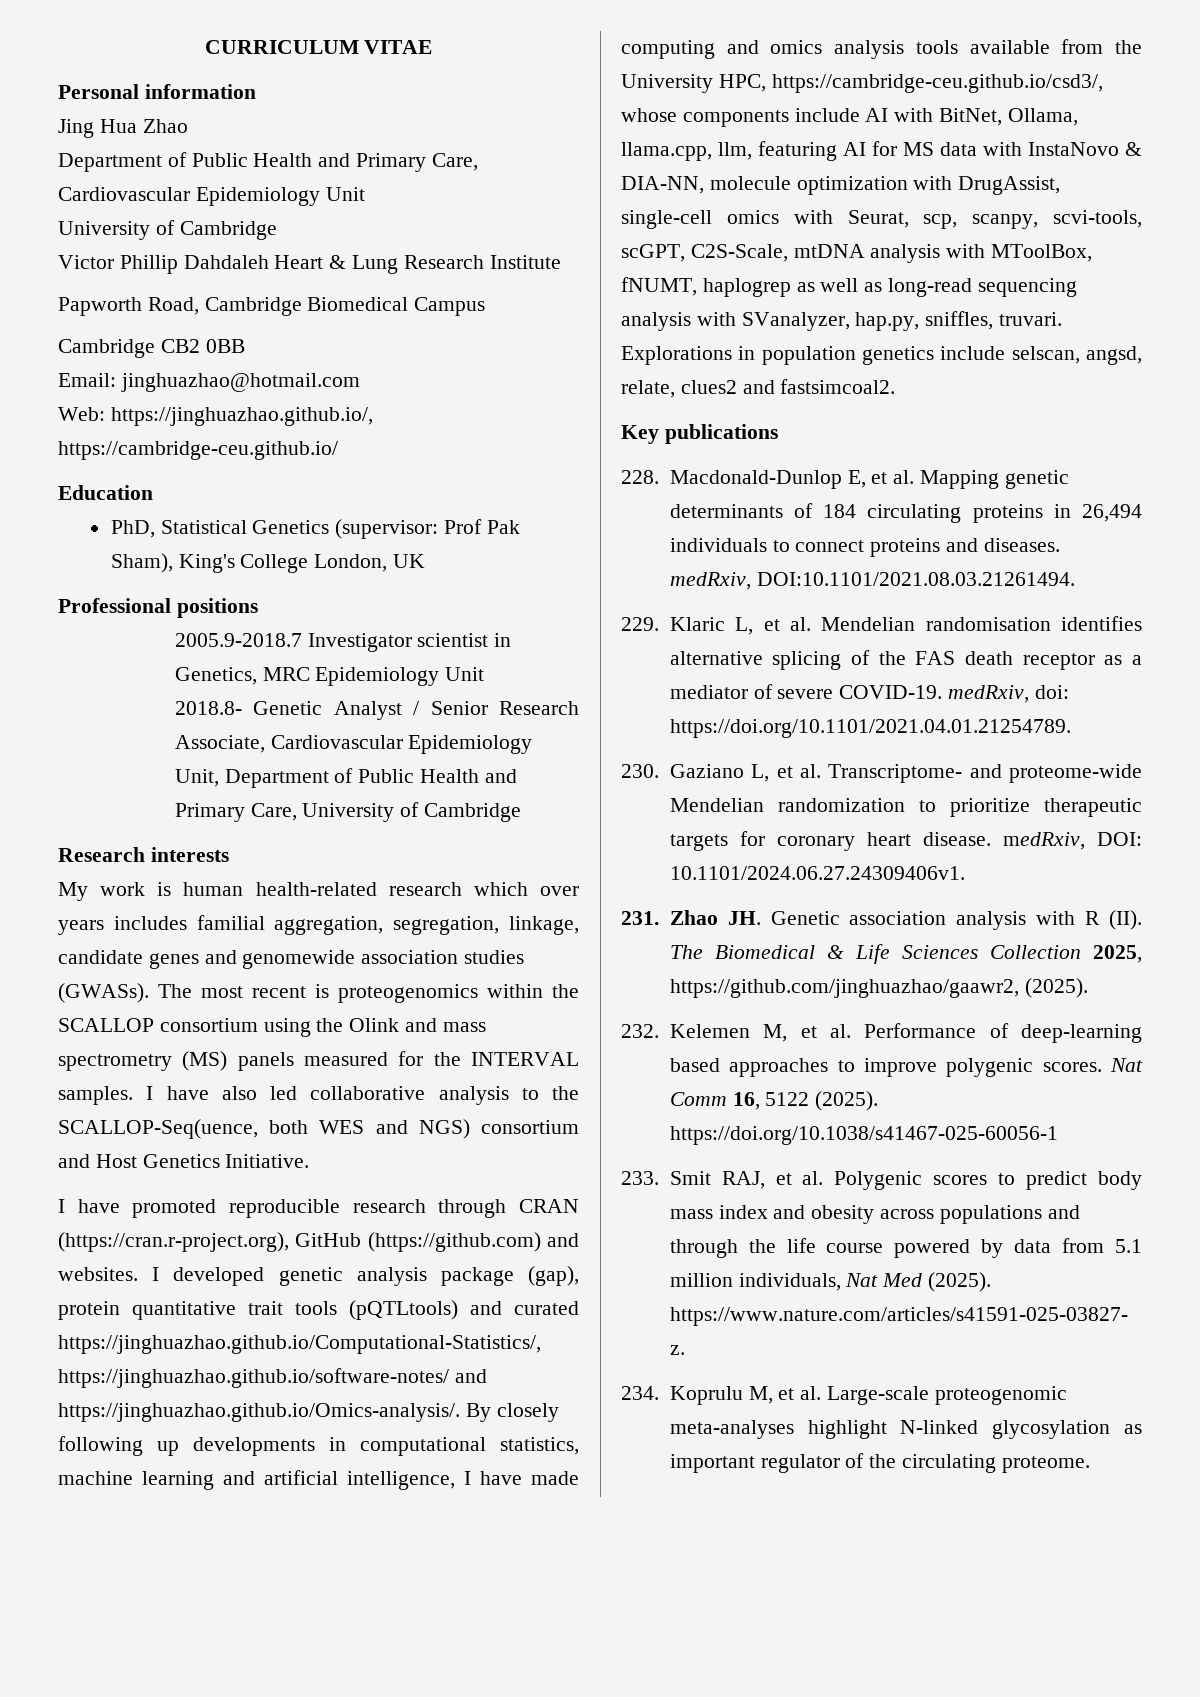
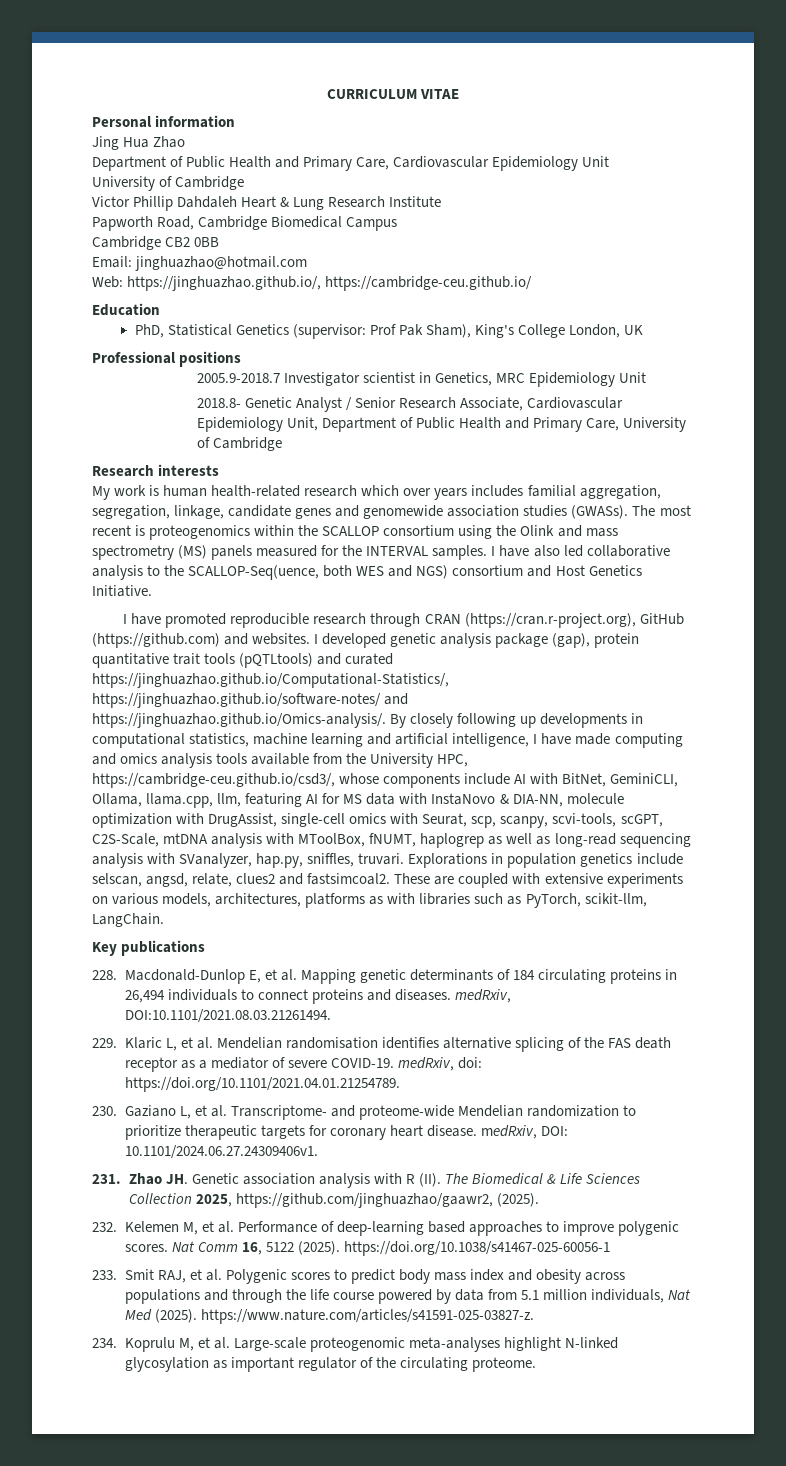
- I developed genetic analysis package (gap), protein quantitative trait tools (pQTLtools) and curated https://jinghuazhao.github.io/Computational-Statistics/, https://jinghuazhao.github.io/software-notes/ and https://jinghuazhao.github.io/Omics-analysis/. By closely following up developments in computational statistics, machine learning and artificial intelligence, I have made computing and omics analysis tools available from the University HPC, https://cambridge-ceu.github.io/csd3/, whose components include AI with BitNet, Ollama, llama.cpp, llm, featuring AI for MS data with InstaNovo & DIA-NN, molecule optimization with DrugAssist, single-cell omics with Seurat, scp, scanpy, scvi-tools, scGPT, C2S-Scale, mtDNA analysis with MToolBox, fNUMT, haplogrep as well as long-read sequencing analysis with SVanalyzer, hap.py, sniffles, truvari.
+ I developed genetic analysis package (gap), protein quantitative trait tools (pQTLtools) and curated https://jinghuazhao.github.io/Computational-Statistics/, https://jinghuazhao.github.io/software-notes/ and https://jinghuazhao.github.io/Omics-analysis/. By closely following up developments in computational statistics, machine learning and artificial intelligence, I have made computing and omics analysis tools available from the University HPC, https://cambridge-ceu.github.io/csd3/, whose components include AI with BitNet, GeminiCLI, Ollama, llama.cpp, llm, featuring AI for MS data with InstaNovo & DIA-NN, molecule optimization with DrugAssist, single-cell omics with Seurat, scp, scanpy, scvi-tools, scGPT, C2S-Scale, mtDNA analysis with MToolBox, fNUMT, haplogrep as well as long-read sequencing analysis with SVanalyzer, hap.py, sniffles, truvari.
+ These are coupled with extensive experiments on various models, architectures, platforms as with libraries such as PyTorch, scikit-llm, LangChain.

